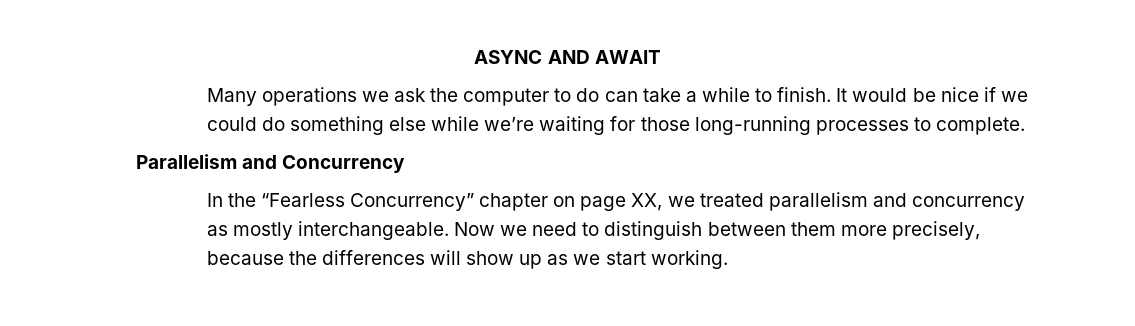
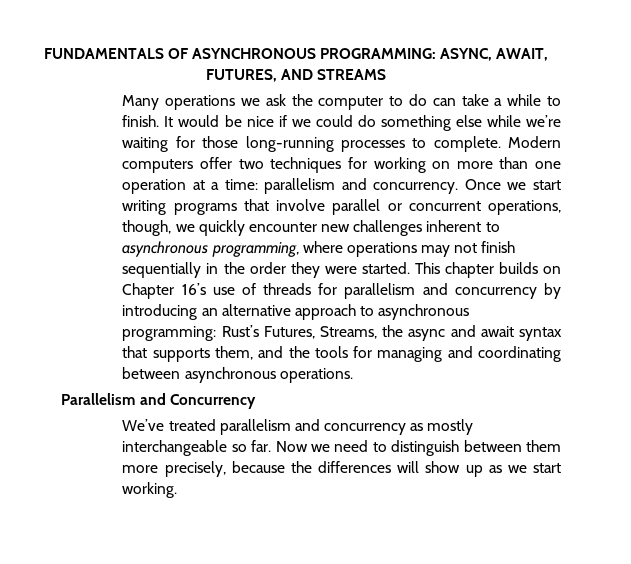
- ASYNC AND AWAIT
+ FUNDAMENTALS OF ASYNCHRONOUS PROGRAMMING: ASYNC, AWAIT, FUTURES, AND STREAMS
- It would be nice if we could do something else while we’re waiting for those long-running processes to complete.
+ It would be nice if we could do something else while we’re waiting for those long-running processes to complete. Modern computers offer two techniques for working on more than one operation at a time: parallelism and concurrency. Once we start writing programs that involve parallel or concurrent operations, though, we quickly encounter new challenges inherent to asynchronous programming, where operations may not finish sequentially in the order they were started. This chapter builds on Chapter 16’s use of threads for parallelism and concurrency by introducing an alternative approach to asynchronous programming: Rust’s Futures, Streams, the async and await syntax that supports them, and the tools for managing and coordinating between asynchronous operations.
  Parallelism and Concurrency
- In the “Fearless Concurrency” chapter on page XX, we treated parallelism and concurrency as mostly interchangeable.
+ We’ve treated parallelism and concurrency as mostly interchangeable so far.

